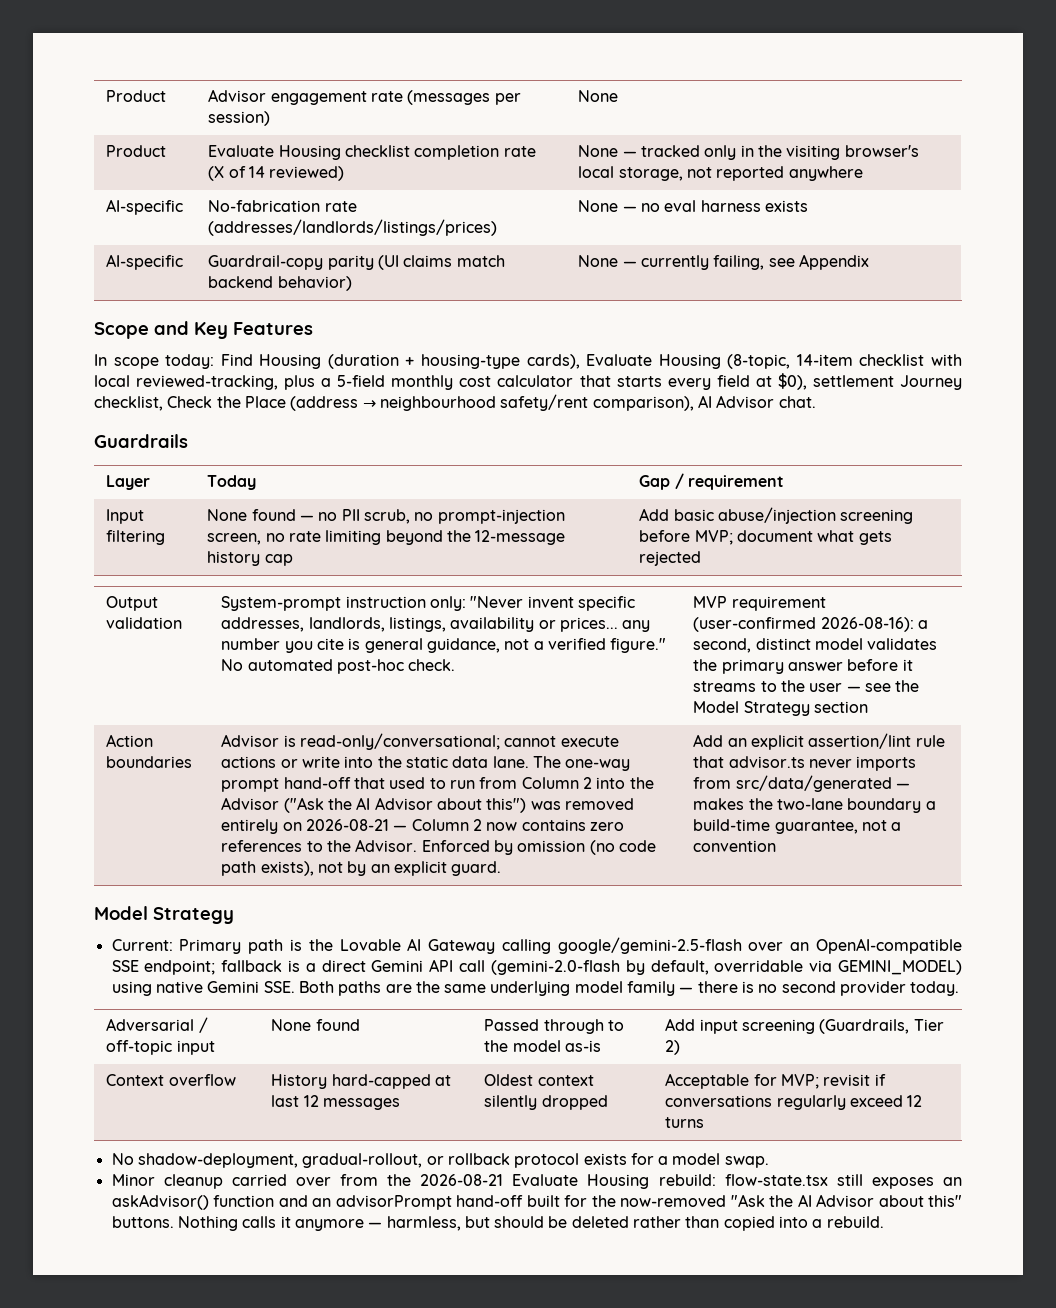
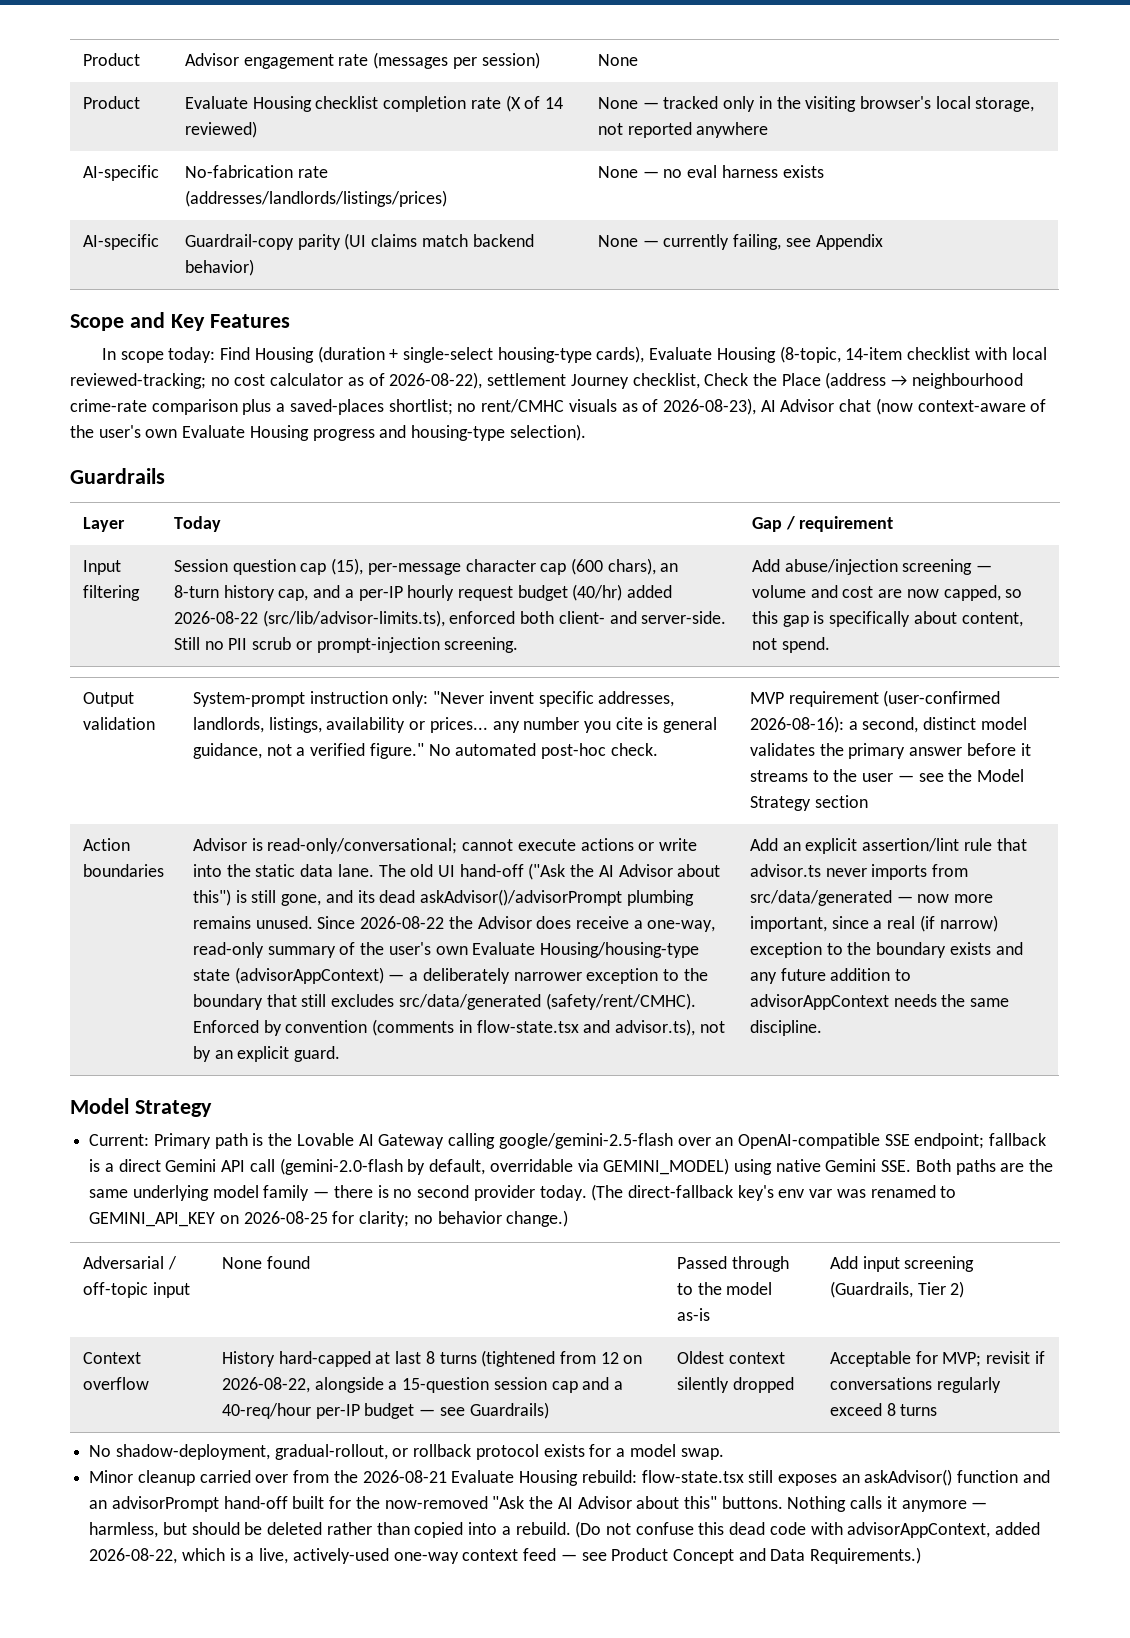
- In scope today: Find Housing (duration + housing-type cards), Evaluate Housing (8-topic, 14-item checklist with local reviewed-tracking, plus a 5-field monthly cost calculator that starts every field at $0), settlement Journey checklist, Check the Place (address → neighbourhood safety/rent comparison), AI Advisor chat.
+ In scope today: Find Housing (duration + single-select housing-type cards), Evaluate Housing (8-topic, 14-item checklist with local reviewed-tracking; no cost calculator as of 2026-08-22), settlement Journey checklist, Check the Place (address → neighbourhood crime-rate comparison plus a saved-places shortlist; no rent/CMHC visuals as of 2026-08-23), AI Advisor chat (now context-aware of the user's own Evaluate Housing progress and housing-type selection).
- None found — no PII scrub, no prompt-injection screen, no rate limiting beyond the 12-message history cap | Add basic abuse/injection screening before MVP; document what gets rejected
+ Session question cap (15), per-message character cap (600 chars), an 8-turn history cap, and a per-IP hourly request budget (40/hr) added 2026-08-22 (src/lib/advisor-limits.ts), enforced both client- and server-side. Still no PII scrub or prompt-injection screening. | Add abuse/injection screening — volume and cost are now capped, so this gap is specifically about content, not spend.
- The one-way prompt hand-off that used to run from Column 2 into the Advisor ("Ask the AI Advisor about this") was removed entirely on 2026-08-21 — Column 2 now contains zero references to the Advisor. Enforced by omission (no code path exists), not by an explicit guard.
+ The old UI hand-off ("Ask the AI Advisor about this") is still gone, and its dead askAdvisor()/advisorPrompt plumbing remains unused. Since 2026-08-22 the Advisor does receive a one-way, read-only summary of the user's own Evaluate Housing/housing-type state (advisorAppContext) — a deliberately narrower exception to the boundary that still excludes src/data/generated (safety/rent/CMHC). Enforced by convention (comments in flow-state.tsx and advisor.ts), not by an explicit guard.
- Add an explicit assertion/lint rule that advisor.ts never imports from src/data/generated — makes the two-lane boundary a build-time guarantee, not a convention
+ Add an explicit assertion/lint rule that advisor.ts never imports from src/data/generated — now more important, since a real (if narrow) exception to the boundary exists and any future addition to advisorAppContext needs the same discipline.
+ (The direct-fallback key's env var was renamed to GEMINI_API_KEY on 2026-08-25 for clarity; no behavior change.)
- Context overflow | History hard-capped at last 12 messages | Oldest context silently dropped | Acceptable for MVP; revisit if conversations regularly exceed 12 turns
+ Context overflow | History hard-capped at last 8 turns (tightened from 12 on 2026-08-22, alongside a 15-question session cap and a 40-req/hour per-IP budget — see Guardrails) | Oldest context silently dropped | Acceptable for MVP; revisit if conversations regularly exceed 8 turns
+ (Do not confuse this dead code with advisorAppContext, added 2026-08-22, which is a live, actively-used one-way context feed — see Product Concept and Data Requirements.)

